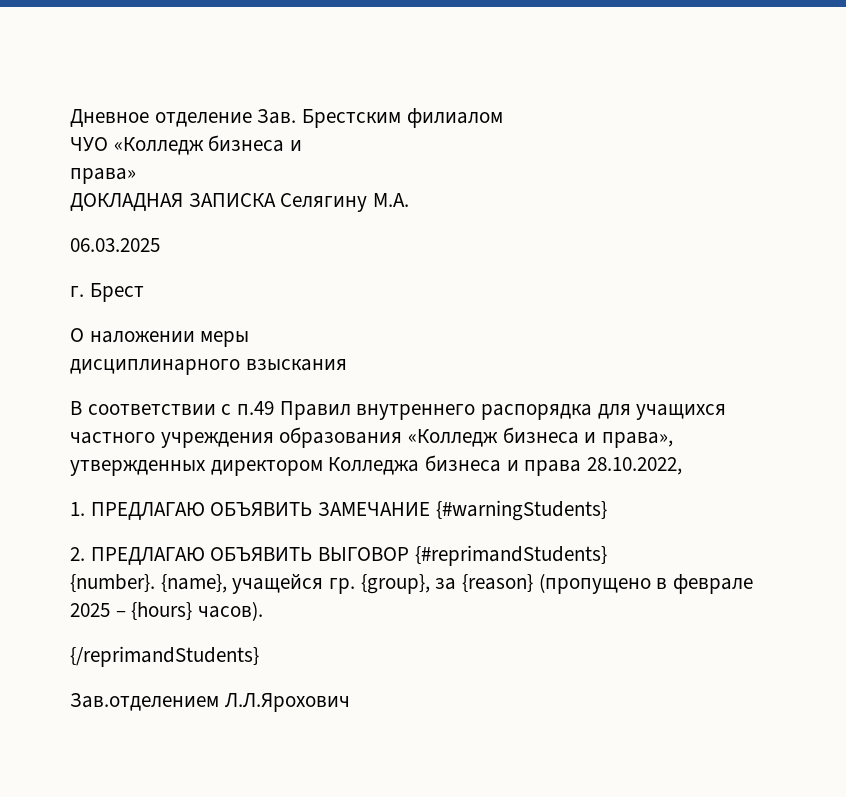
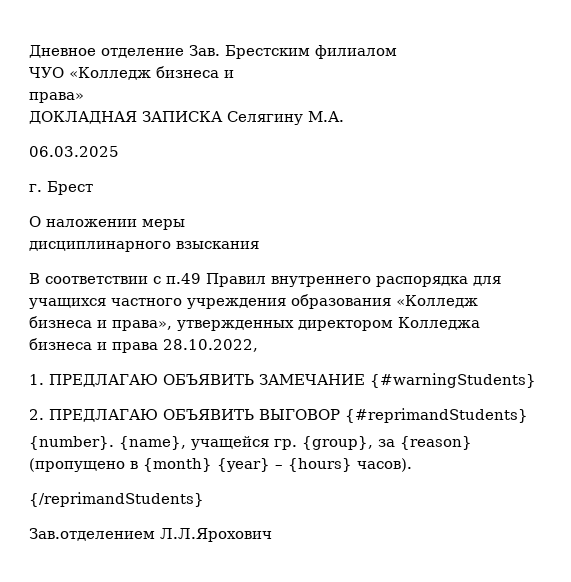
- {group}, за {reason} (пропущено в феврале 2025 – {hours} часов).
+ {group}, за {reason} (пропущено в {month} {year} – {hours} часов).

